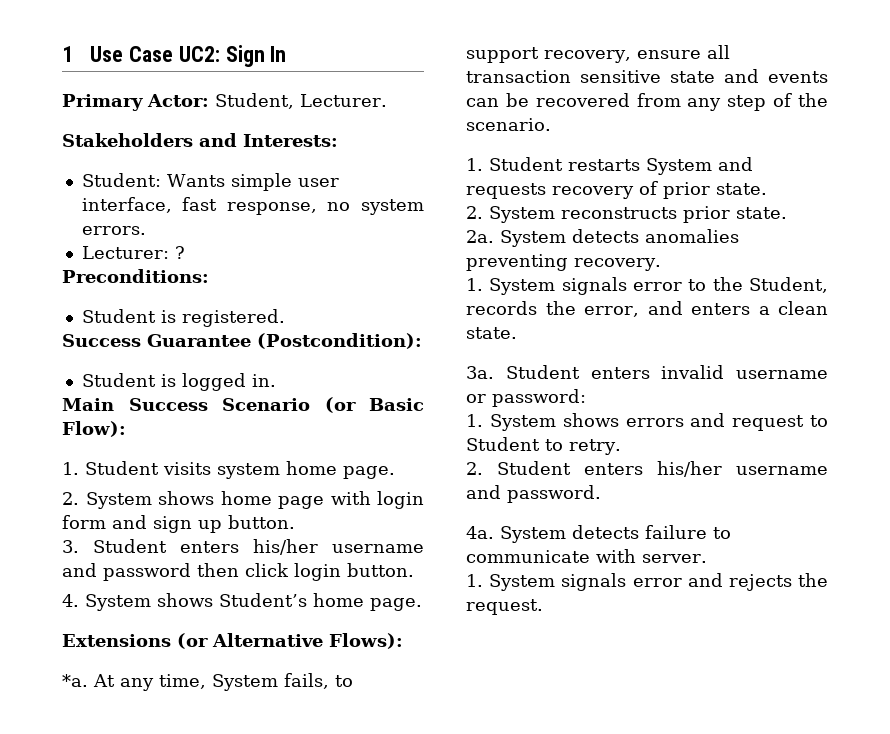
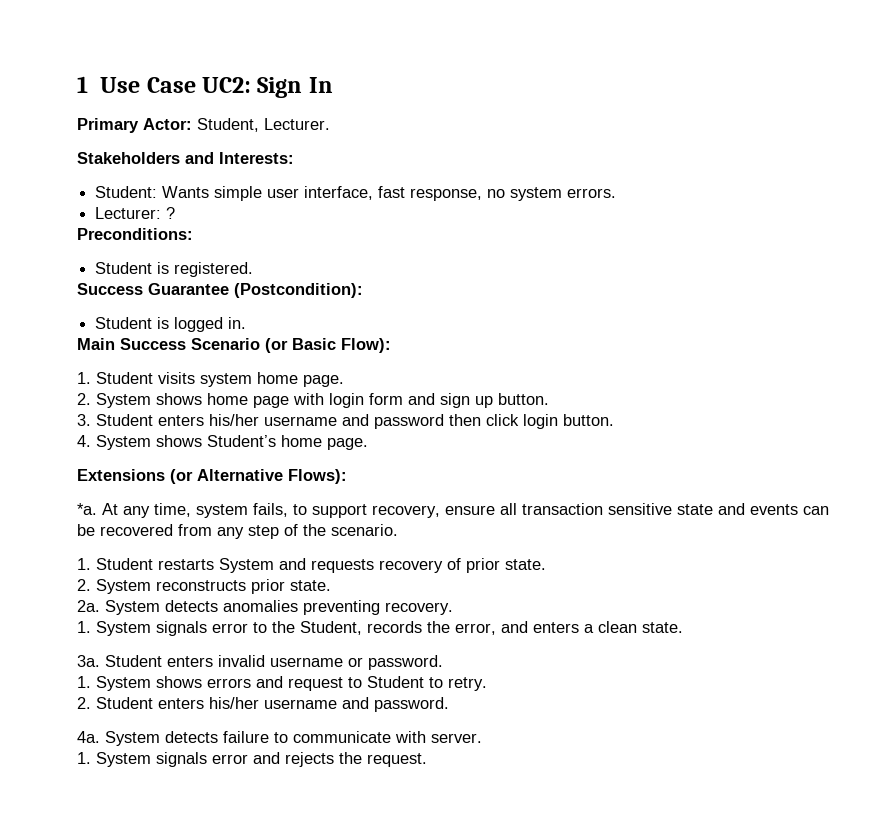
- At any time, System fails, to support recovery, ensure all transaction sensitive state and events can be recovered from any step of the scenario.
+ At any time, system fails, to support recovery, ensure all transaction sensitive state and events can be recovered from any step of the scenario.
- Student enters invalid username or password:
+ Student enters invalid username or password.

